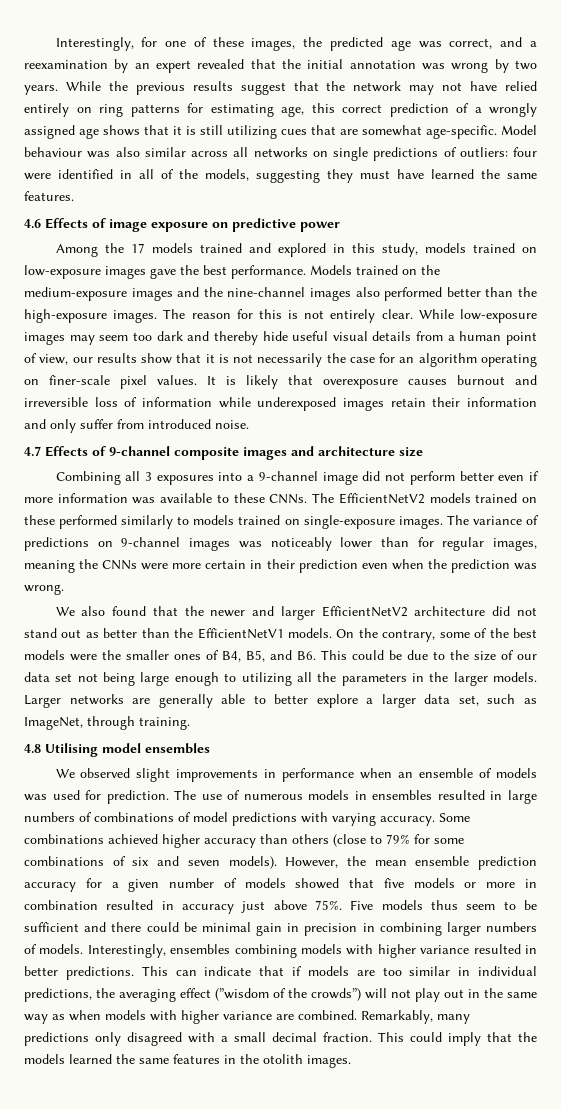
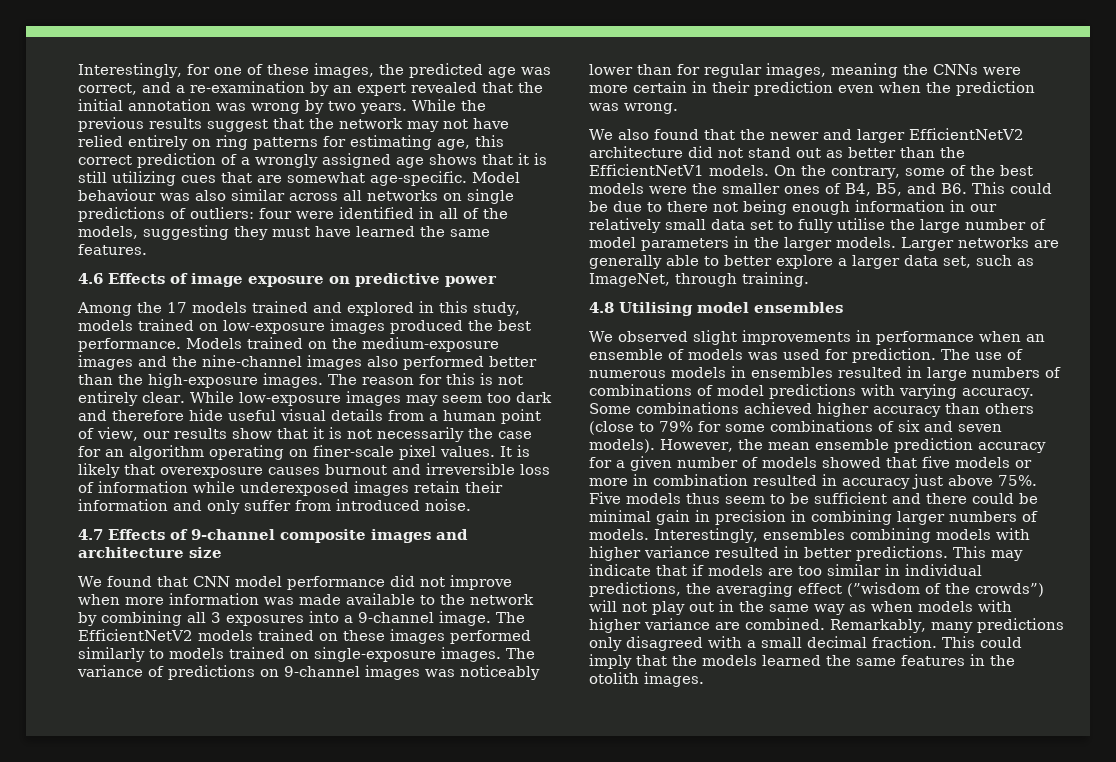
- Interestingly, for one of these images, the predicted age was correct, and a reexamination by an expert revealed that the initial annotation was wrong by two years.
+ Interestingly, for one of these images, the predicted age was correct, and a re-examination by an expert revealed that the initial annotation was wrong by two years.
- Among the 17 models trained and explored in this study, models trained on low-exposure images gave the best performance.
+ Among the 17 models trained and explored in this study, models trained on low-exposure images produced the best performance.
- While low-exposure images may seem too dark and thereby hide useful visual details from a human point of view, our results show that it is not necessarily the case for an algorithm operating on finer-scale pixel values.
+ While low-exposure images may seem too dark and therefore hide useful visual details from a human point of view, our results show that it is not necessarily the case for an algorithm operating on finer-scale pixel values.
- Combining all 3 exposures into a 9-channel image did not perform better even if more information was available to these CNNs.
+ We found that CNN model performance did not improve when more information was made available to the network by combining all 3 exposures into a 9-channel image.
- The EfficientNetV2 models trained on these performed similarly to models trained on single-exposure images.
+ The EfficientNetV2 models trained on these images performed similarly to models trained on single-exposure images.
- On the contrary, some of the best models were the smaller ones of B4, B5, and B6. This could be due to the size of our data set not being large enough to utilizing all the parameters in the larger models.
+ On the contrary, some of the best models were the smaller ones of B4, B5, and B6. This could be due to there not being enough information in our relatively small data set to fully utilise the large number of model parameters in the larger models.
- This can indicate that if models are too similar in individual predictions, the averaging effect (”wisdom of the crowds”) will not play out in the same way as when models with higher variance are combined.
+ This may indicate that if models are too similar in individual predictions, the averaging effect (”wisdom of the crowds”) will not play out in the same way as when models with higher variance are combined.

